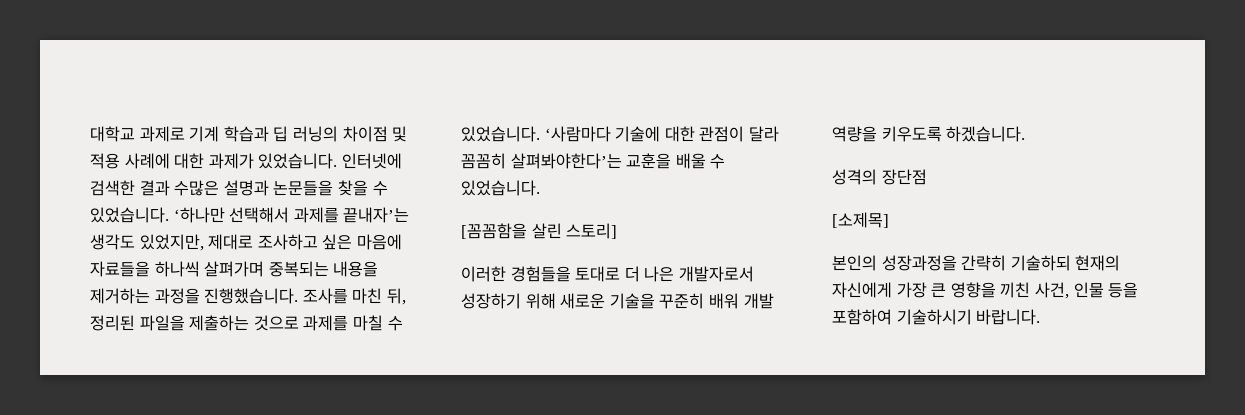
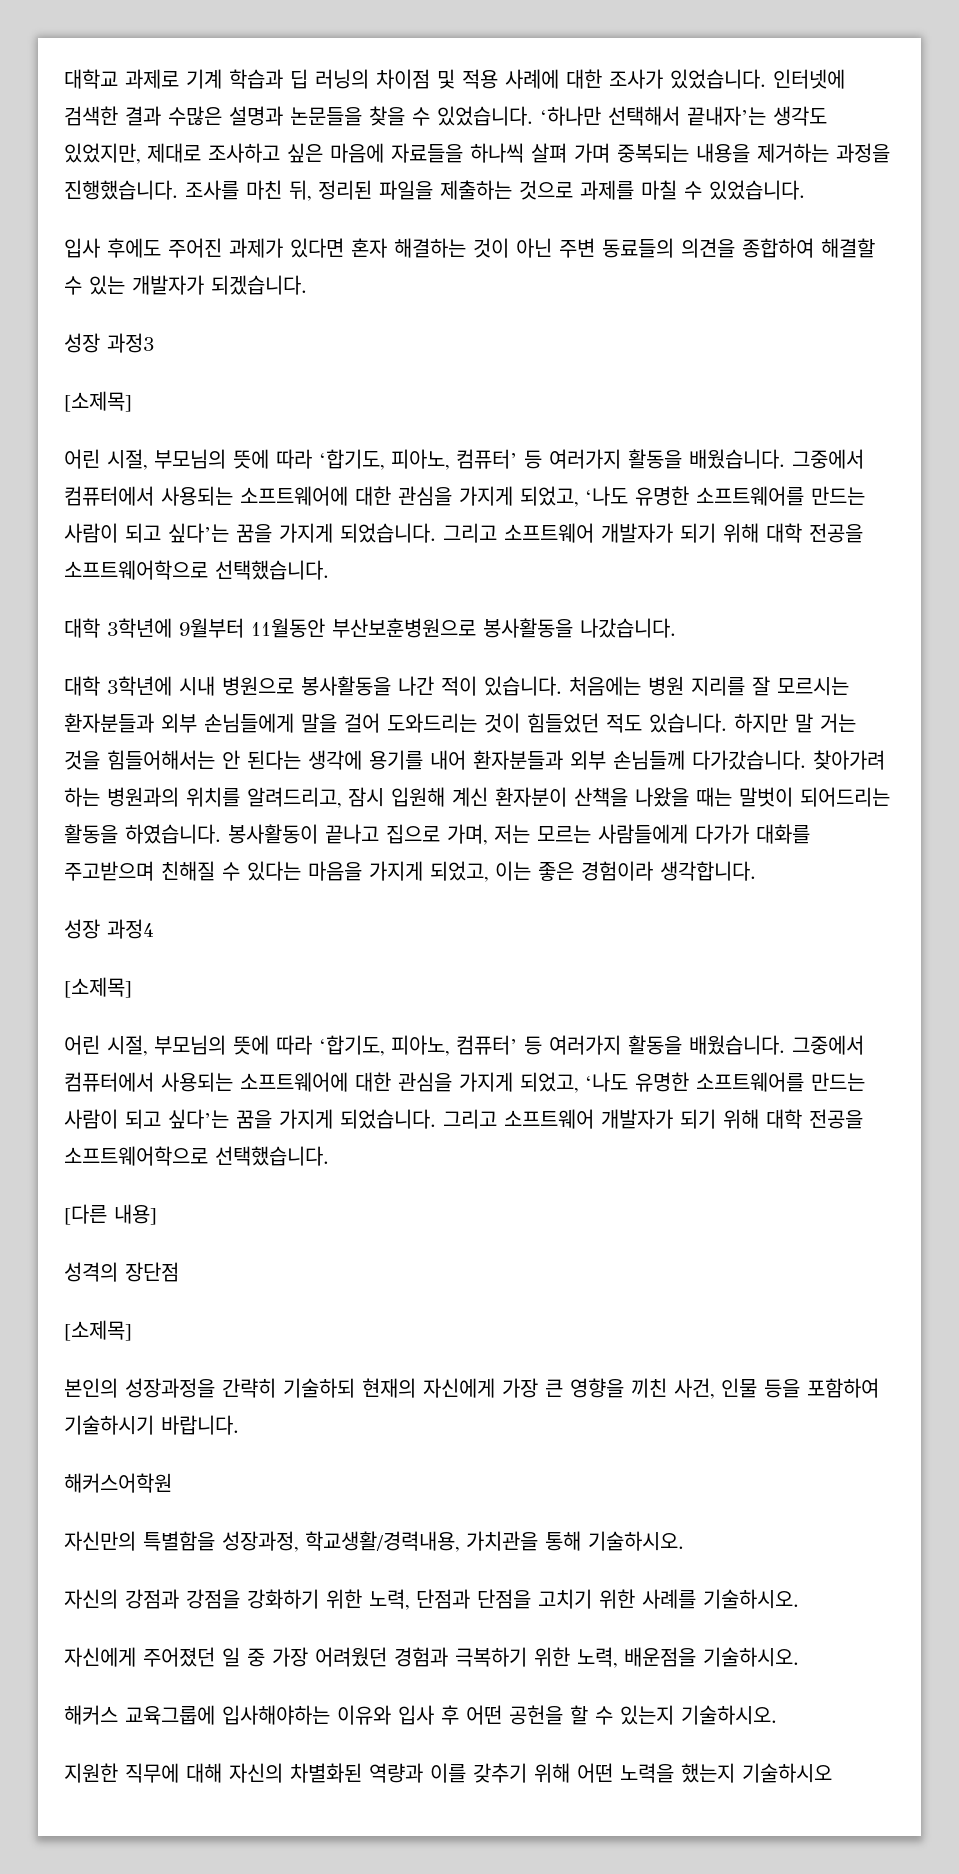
- 대학교 과제로 기계 학습과 딥 러닝의 차이점 및 적용 사례에 대한 과제가 있었습니다.
+ 대학교 과제로 기계 학습과 딥 러닝의 차이점 및 적용 사례에 대한 조사가 있었습니다.
- ‘하나만 선택해서 과제를 끝내자’는 생각도 있었지만, 제대로 조사하고 싶은 마음에 자료들을 하나씩 살펴가며 중복되는 내용을 제거하는 과정을 진행했습니다.
+ ‘하나만 선택해서 끝내자’는 생각도 있었지만, 제대로 조사하고 싶은 마음에 자료들을 하나씩 살펴 가며 중복되는 내용을 제거하는 과정을 진행했습니다.
- 조사를 마친 뒤, 정리된 파일을 제출하는 것으로 과제를 마칠 수 있었습니다. ‘사람마다 기술에 대한 관점이 달라 꼼꼼히 살펴봐야한다’는 교훈을 배울 수 있었습니다.
- [꼼꼼함을 살린 스토리]
- 이러한 경험들을 토대로 더 나은 개발자로서 성장하기 위해 새로운 기술을 꾸준히 배워 개발 역량을 키우도록 하겠습니다.
+ 조사를 마친 뒤, 정리된 파일을 제출하는 것으로 과제를 마칠 수 있었습니다.
+ 입사 후에도 주어진 과제가 있다면 혼자 해결하는 것이 아닌 주변 동료들의 의견을 종합하여 해결할 수 있는 개발자가 되겠습니다.
+ 성장 과정3
+ [소제목]
+ 어린 시절, 부모님의 뜻에 따라 ‘합기도, 피아노, 컴퓨터’ 등 여러가지 활동을 배웠습니다. 그중에서 컴퓨터에서 사용되는 소프트웨어에 대한 관심을 가지게 되었고, ‘나도 유명한 소프트웨어를 만드는 사람이 되고 싶다’는 꿈을 가지게 되었습니다. 그리고 소프트웨어 개발자가 되기 위해 대학 전공을 소프트웨어학으로 선택했습니다.
+ 대학 3학년에 9월부터 11월동안 부산보훈병원으로 봉사활동을 나갔습니다.
+ 대학 3학년에 시내 병원으로 봉사활동을 나간 적이 있습니다. 처음에는 병원 지리를 잘 모르시는 환자분들과 외부 손님들에게 말을 걸어 도와드리는 것이 힘들었던 적도 있습니다. 하지만 말 거는 것을 힘들어해서는 안 된다는 생각에 용기를 내어 환자분들과 외부 손님들께 다가갔습니다. 찾아가려 하는 병원과의 위치를 알려드리고, 잠시 입원해 계신 환자분이 산책을 나왔을 때는 말벗이 되어드리는 활동을 하였습니다. 봉사활동이 끝나고 집으로 가며, 저는 모르는 사람들에게 다가가 대화를 주고받으며 친해질 수 있다는 마음을 가지게 되었고, 이는 좋은 경험이라 생각합니다.
+ 성장 과정4
+ [소제목]
+ 어린 시절, 부모님의 뜻에 따라 ‘합기도, 피아노, 컴퓨터’ 등 여러가지 활동을 배웠습니다. 그중에서 컴퓨터에서 사용되는 소프트웨어에 대한 관심을 가지게 되었고, ‘나도 유명한 소프트웨어를 만드는 사람이 되고 싶다’는 꿈을 가지게 되었습니다. 그리고 소프트웨어 개발자가 되기 위해 대학 전공을 소프트웨어학으로 선택했습니다.
+ [다른 내용]
+ 해커스어학원
+ 자신만의 특별함을 성장과정, 학교생활/경력내용, 가치관을 통해 기술하시오.
+ 자신의 강점과 강점을 강화하기 위한 노력, 단점과 단점을 고치기 위한 사례를 기술하시오.
+ 자신에게 주어졌던 일 중 가장 어려웠던 경험과 극복하기 위한 노력, 배운점을 기술하시오.
+ 해커스 교육그룹에 입사해야하는 이유와 입사 후 어떤 공헌을 할 수 있는지 기술하시오.
+ 지원한 직무에 대해 자신의 차별화된 역량과 이를 갖추기 위해 어떤 노력을 했는지 기술하시오

